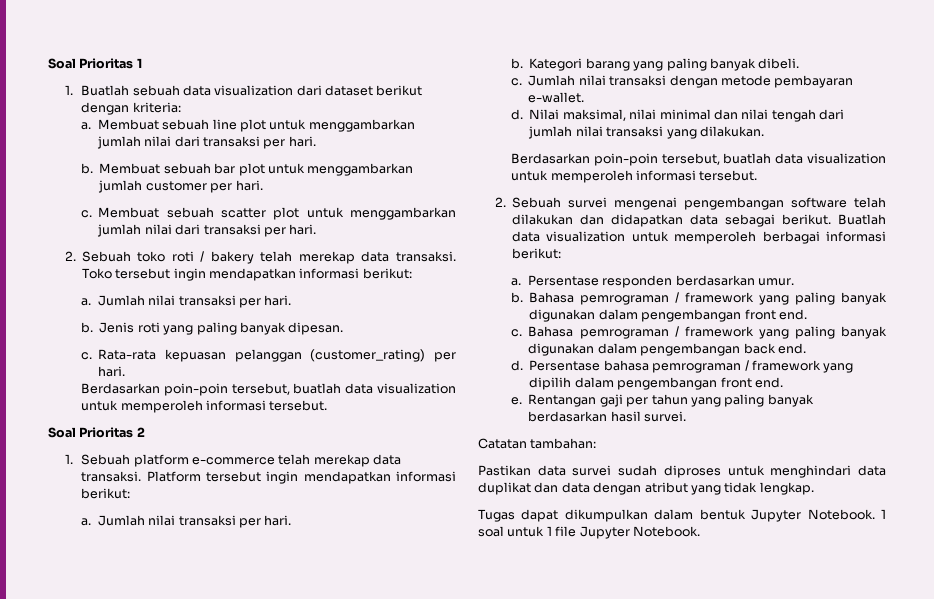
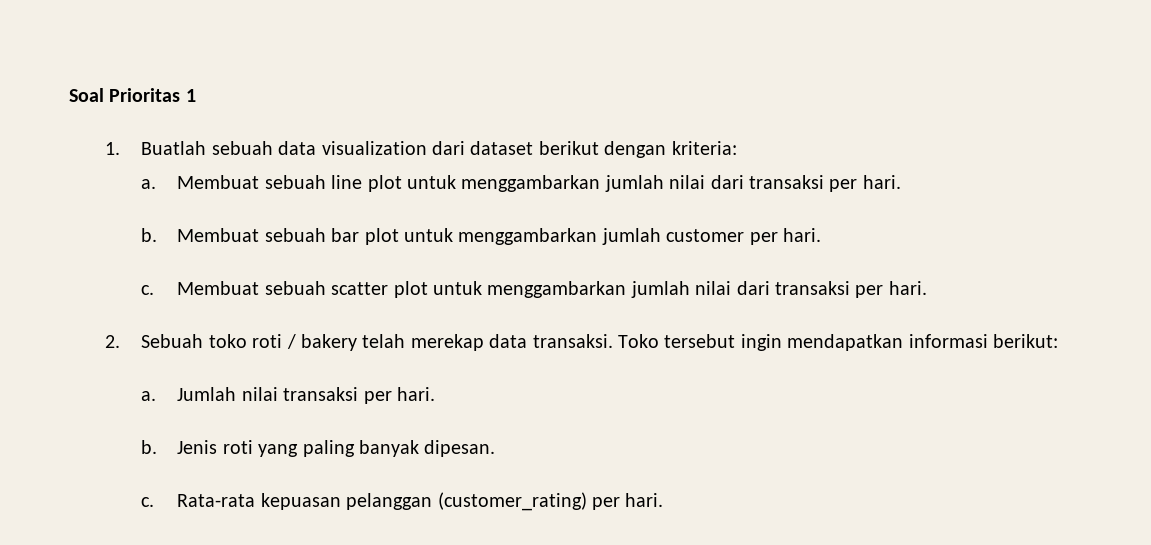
  Rata-rata kepuasan pelanggan (customer_rating) per hari.
- Berdasarkan poin-poin tersebut, buatlah data visualization untuk memperoleh informasi tersebut.
- Soal Prioritas 2
- 1. Sebuah platform e-commerce telah merekap data transaksi. Platform tersebut ingin mendapatkan informasi berikut:
- a. Jumlah nilai transaksi per hari.
- b. Kategori barang yang paling banyak dibeli.
- c. Jumlah nilai transaksi dengan metode pembayaran e-wallet.
- d. Nilai maksimal, nilai minimal dan nilai tengah dari jumlah nilai transaksi yang dilakukan.
- Berdasarkan poin-poin tersebut, buatlah data visualization untuk memperoleh informasi tersebut.
- 2. Sebuah survei mengenai pengembangan software telah dilakukan dan didapatkan data sebagai berikut. Buatlah data visualization untuk memperoleh berbagai informasi berikut:
- a. Persentase responden berdasarkan umur.
- b. Bahasa pemrograman / framework yang paling banyak digunakan dalam pengembangan front end.
- c. Bahasa pemrograman / framework yang paling banyak digunakan dalam pengembangan back end.
- d. Persentase bahasa pemrograman / framework yang dipilih dalam pengembangan front end.
- e. Rentangan gaji per tahun yang paling banyak berdasarkan hasil survei.
- Catatan tambahan:
- Pastikan data survei sudah diproses untuk menghindari data duplikat dan data dengan atribut yang tidak lengkap.
- Tugas dapat dikumpulkan dalam bentuk Jupyter Notebook. 1 soal untuk 1 file Jupyter Notebook.

